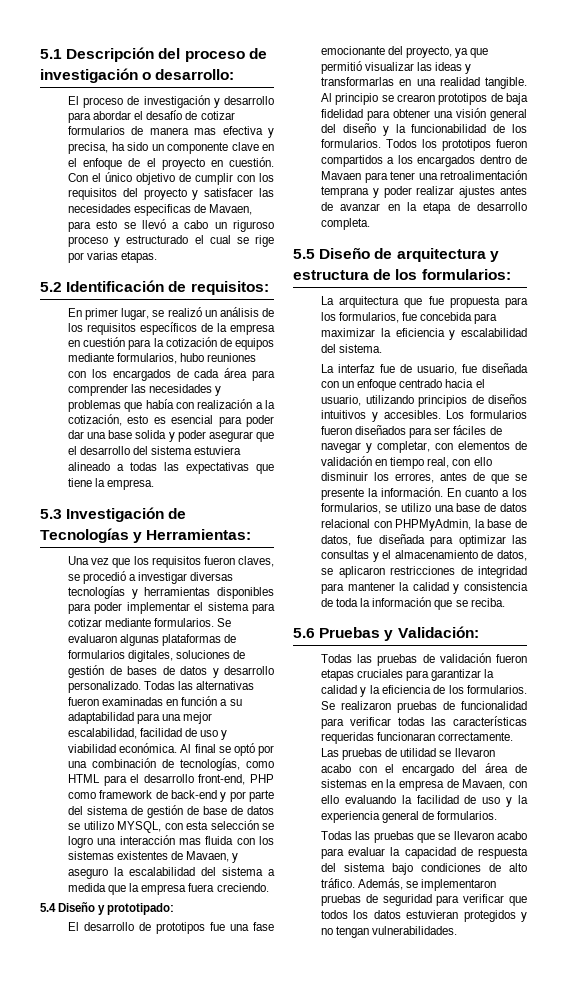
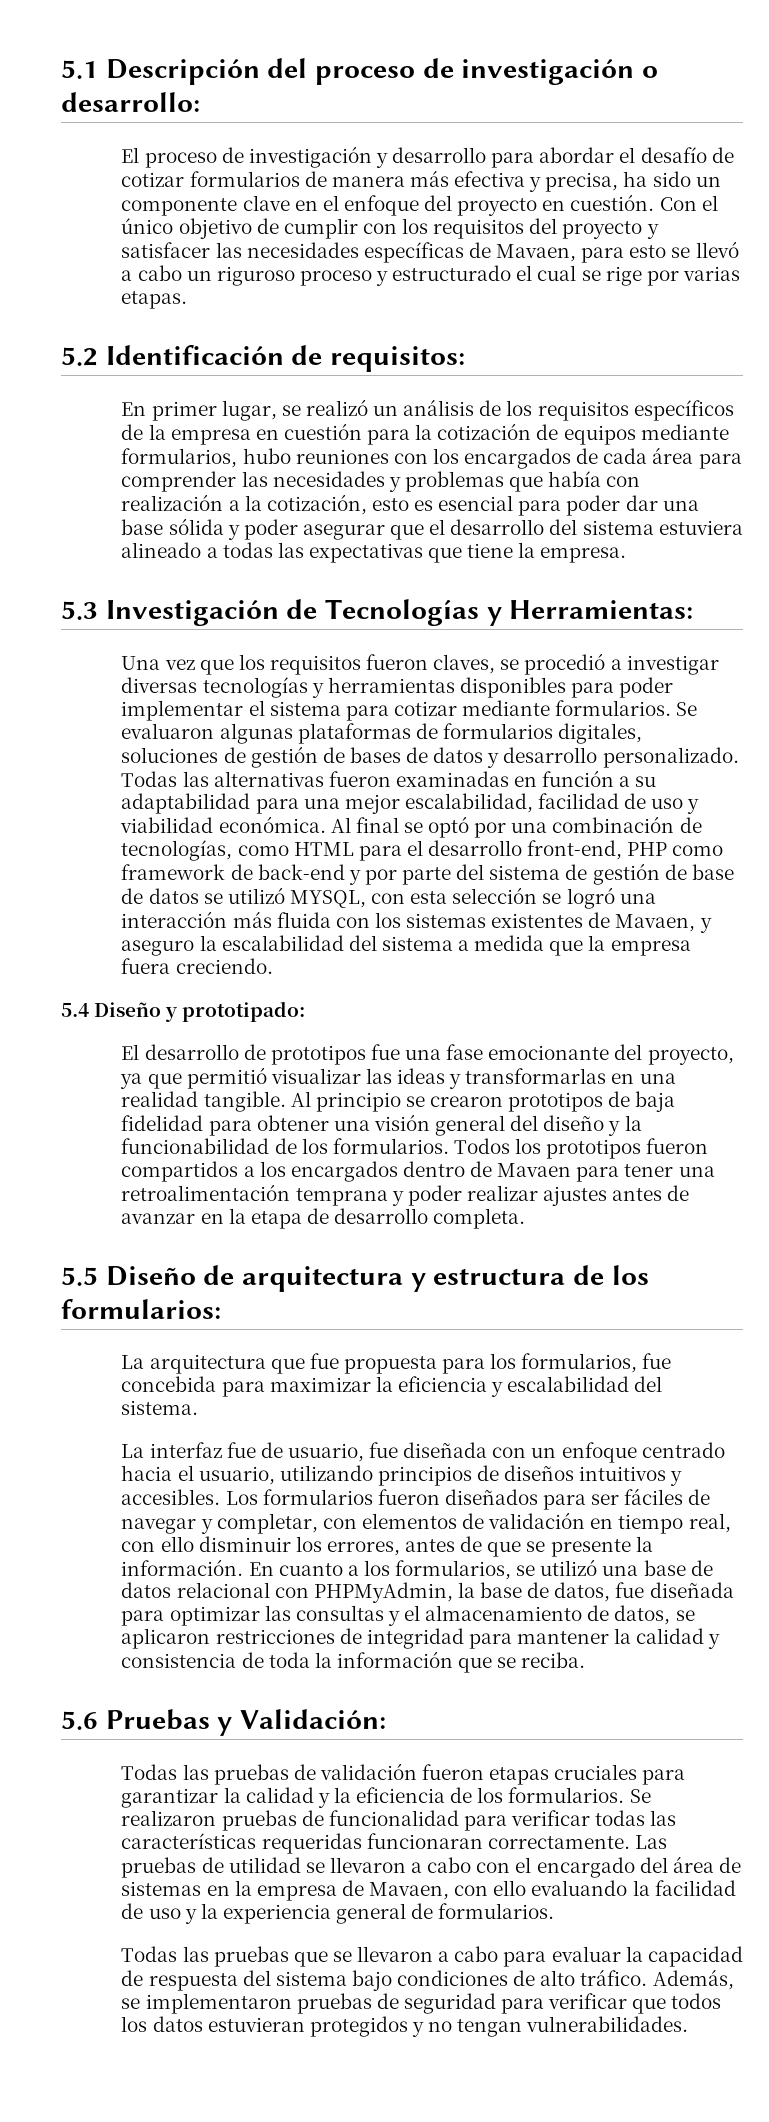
- El proceso de investigación y desarrollo para abordar el desafío de cotizar formularios de manera mas efectiva y precisa, ha sido un componente clave en el enfoque de el proyecto en cuestión.
+ El proceso de investigación y desarrollo para abordar el desafío de cotizar formularios de manera más efectiva y precisa, ha sido un componente clave en el enfoque del proyecto en cuestión.
- Con el único objetivo de cumplir con los requisitos del proyecto y satisfacer las necesidades especificas de Mavaen, para esto se llevó a cabo un riguroso proceso y estructurado el cual se rige por varias etapas.
+ Con el único objetivo de cumplir con los requisitos del proyecto y satisfacer las necesidades específicas de Mavaen, para esto se llevó a cabo un riguroso proceso y estructurado el cual se rige por varias etapas.
- En primer lugar, se realizó un análisis de los requisitos específicos de la empresa en cuestión para la cotización de equipos mediante formularios, hubo reuniones con los encargados de cada área para comprender las necesidades y problemas que había con realización a la cotización, esto es esencial para poder dar una base solida y poder asegurar que el desarrollo del sistema estuviera alineado a todas las expectativas que tiene la empresa.
+ En primer lugar, se realizó un análisis de los requisitos específicos de la empresa en cuestión para la cotización de equipos mediante formularios, hubo reuniones con los encargados de cada área para comprender las necesidades y problemas que había con realización a la cotización, esto es esencial para poder dar una base sólida y poder asegurar que el desarrollo del sistema estuviera alineado a todas las expectativas que tiene la empresa.
- Al final se optó por una combinación de tecnologías, como HTML para el desarrollo front-end, PHP como framework de back-end y por parte del sistema de gestión de base de datos se utilizo MYSQL, con esta selección se logro una interacción mas fluida con los sistemas existentes de Mavaen, y aseguro la escalabilidad del sistema a medida que la empresa fuera creciendo.
+ Al final se optó por una combinación de tecnologías, como HTML para el desarrollo front-end, PHP como framework de back-end y por parte del sistema de gestión de base de datos se utilizó MYSQL, con esta selección se logró una interacción más fluida con los sistemas existentes de Mavaen, y aseguro la escalabilidad del sistema a medida que la empresa fuera creciendo.
- En cuanto a los formularios, se utilizo una base de datos relacional con PHPMyAdmin, la base de datos, fue diseñada para optimizar las consultas y el almacenamiento de datos, se aplicaron restricciones de integridad para mantener la calidad y consistencia de toda la información que se reciba.
+ En cuanto a los formularios, se utilizó una base de datos relacional con PHPMyAdmin, la base de datos, fue diseñada para optimizar las consultas y el almacenamiento de datos, se aplicaron restricciones de integridad para mantener la calidad y consistencia de toda la información que se reciba.
- Las pruebas de utilidad se llevaron acabo con el encargado del área de sistemas en la empresa de Mavaen, con ello evaluando la facilidad de uso y la experiencia general de formularios.
+ Las pruebas de utilidad se llevaron a cabo con el encargado del área de sistemas en la empresa de Mavaen, con ello evaluando la facilidad de uso y la experiencia general de formularios.
- Todas las pruebas que se llevaron acabo para evaluar la capacidad de respuesta del sistema bajo condiciones de alto tráfico.
+ Todas las pruebas que se llevaron a cabo para evaluar la capacidad de respuesta del sistema bajo condiciones de alto tráfico.

